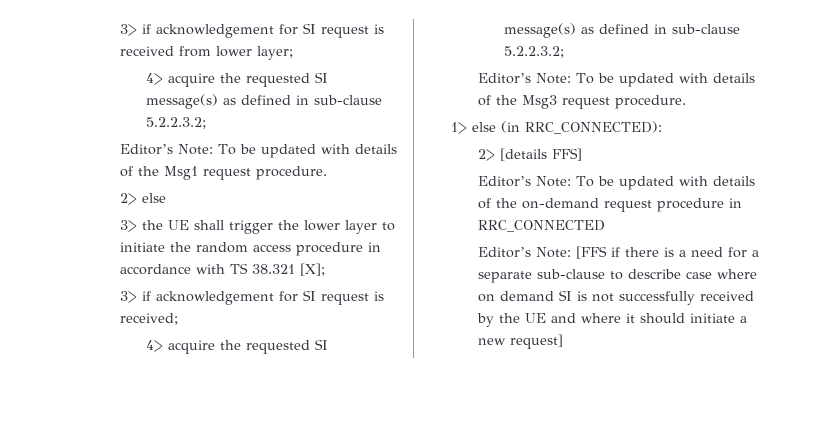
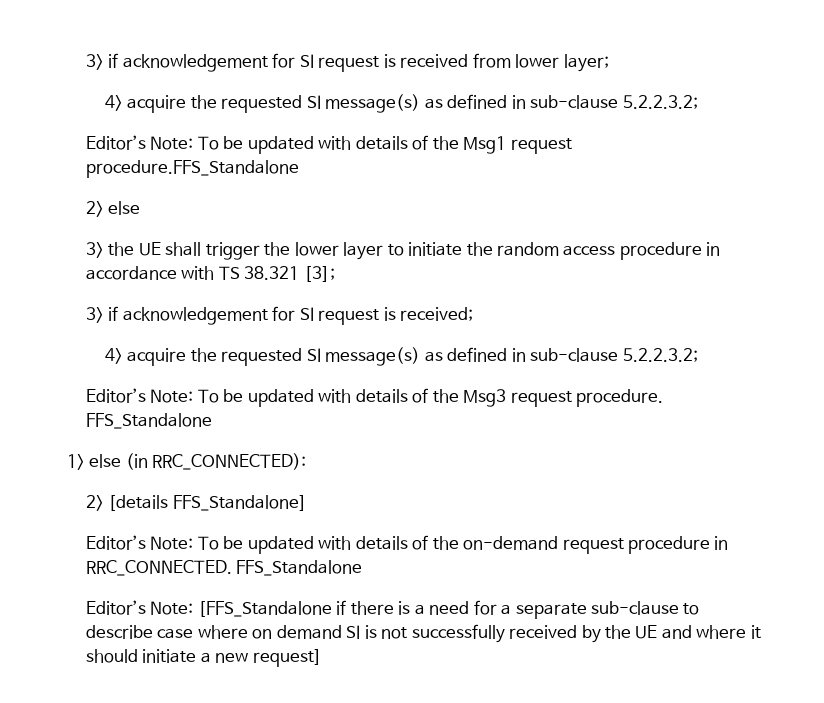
- Editor’s Note: To be updated with details of the Msg1 request procedure.
+ Editor’s Note: To be updated with details of the Msg1 request procedure.FFS_Standalone
- 3> the UE shall trigger the lower layer to initiate the random access procedure in accordance with TS 38.321 [X];
+ 3> the UE shall trigger the lower layer to initiate the random access procedure in accordance with TS 38.321 [3];
- Editor’s Note: To be updated with details of the Msg3 request procedure.
+ Editor’s Note: To be updated with details of the Msg3 request procedure. FFS_Standalone
- 2> [details FFS]
+ 2> [details FFS_Standalone]
- Editor’s Note: To be updated with details of the on-demand request procedure in RRC_CONNECTED
- Editor’s Note: [FFS if there is a need for a separate sub-clause to describe case where on demand SI is not successfully received by the UE and where it should initiate a new request]
+ Editor’s Note: To be updated with details of the on-demand request procedure in RRC_CONNECTED. FFS_Standalone
+ Editor’s Note: [FFS_Standalone if there is a need for a separate sub-clause to describe case where on demand SI is not successfully received by the UE and where it should initiate a new request]

